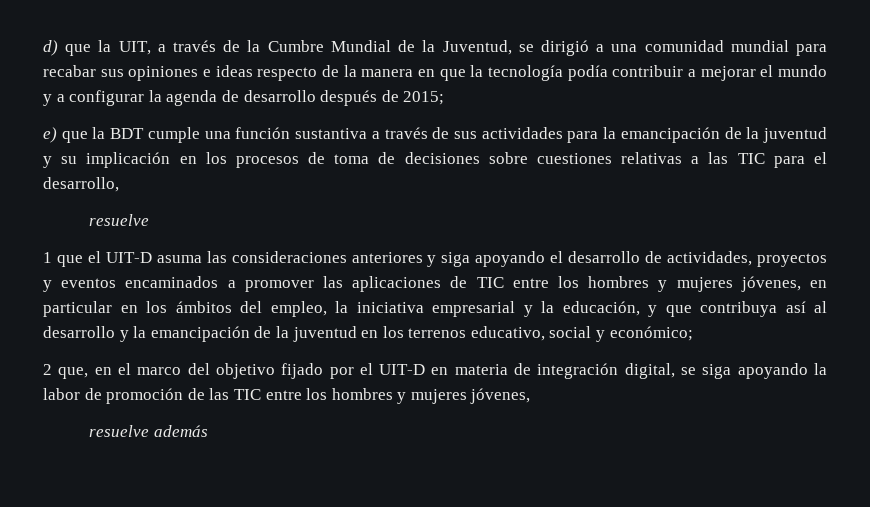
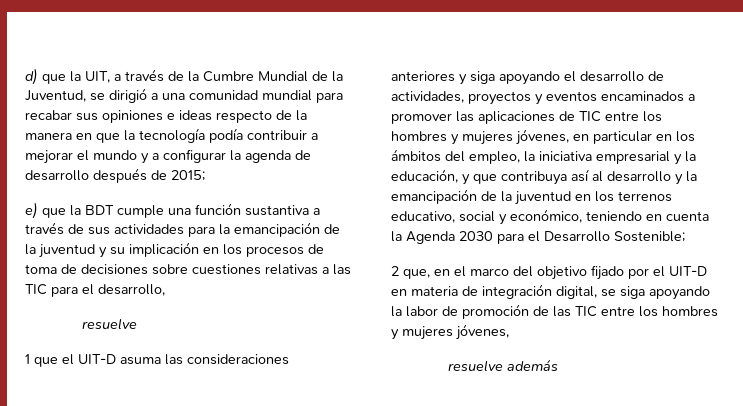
- 1 que el UIT-D asuma las consideraciones anteriores y siga apoyando el desarrollo de actividades, proyectos y eventos encaminados a promover las aplicaciones de TIC entre los hombres y mujeres jóvenes, en particular en los ámbitos del empleo, la iniciativa empresarial y la educación, y que contribuya así al desarrollo y la emancipación de la juventud en los terrenos educativo, social y económico;
+ 1 que el UIT-D asuma las consideraciones anteriores y siga apoyando el desarrollo de actividades, proyectos y eventos encaminados a promover las aplicaciones de TIC entre los hombres y mujeres jóvenes, en particular en los ámbitos del empleo, la iniciativa empresarial y la educación, y que contribuya así al desarrollo y la emancipación de la juventud en los terrenos educativo, social y económico, teniendo en cuenta la Agenda 2030 para el Desarrollo Sostenible;

